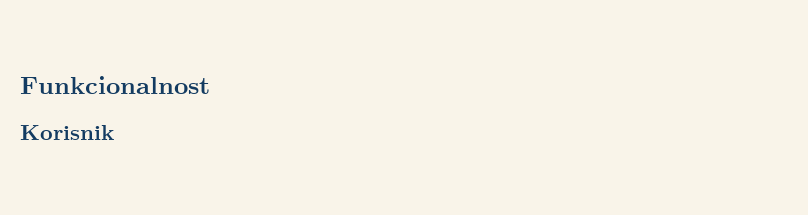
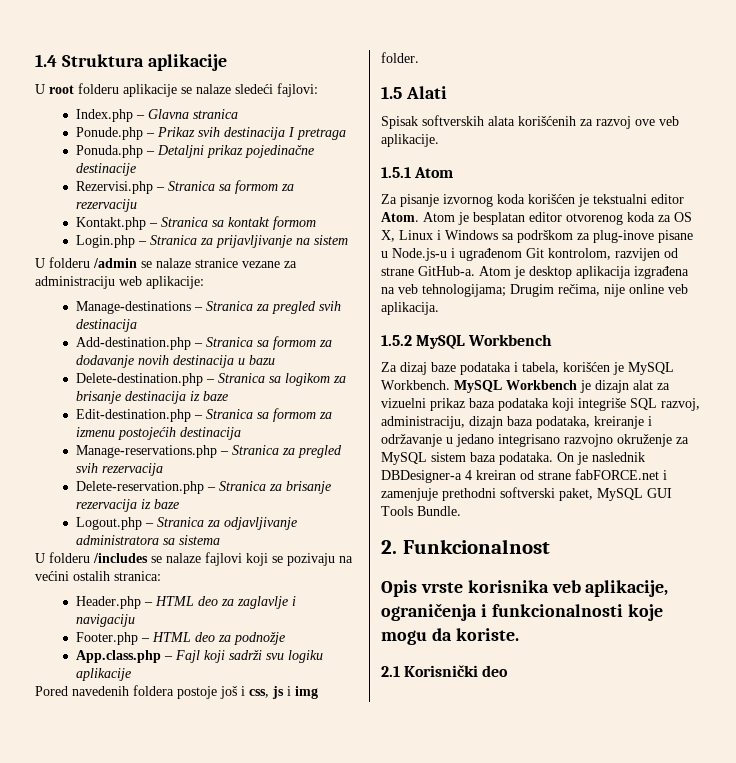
- Funkcionalnost
- Korisnik
+ 1.4 Struktura aplikacije
+ U root folderu aplikacije se nalaze sledeći fajlovi:
+ Index.php – Glavna stranica
+ Ponude.php – Prikaz svih destinacija I pretraga
+ Ponuda.php – Detaljni prikaz pojedinačne destinacije
+ Rezervisi.php – Stranica sa formom za rezervaciju
+ Kontakt.php – Stranica sa kontakt formom
+ Login.php – Stranica za prijavljivanje na sistem
+ U folderu /admin se nalaze stranice vezane za administraciju web aplikacije:
+ Manage-destinations – Stranica za pregled svih destinacija
+ Add-destination.php – Stranica sa formom za dodavanje novih destinacija u bazu
+ Delete-destination.php – Stranica sa logikom za brisanje destinacija iz baze
+ Edit-destination.php – Stranica sa formom za izmenu postojećih destinacija
+ Manage-reservations.php – Stranica za pregled svih rezervacija
+ Delete-reservation.php – Stranica za brisanje rezervacija iz baze
+ Logout.php – Stranica za odjavljivanje administratora sa sistema
+ U folderu /includes se nalaze fajlovi koji se pozivaju na većini ostalih stranica:
+ Header.php – HTML deo za zaglavlje i navigaciju
+ Footer.php – HTML deo za podnožje
+ App.class.php – Fajl koji sadrži svu logiku aplikacije
+ Pored navedenih foldera postoje još i css, js i img folder.
+ 1.5 Alati
+ Spisak softverskih alata korišćenih za razvoj ove veb aplikacije.
+ 1.5.1 Atom
+ Za pisanje izvornog koda korišćen je tekstualni editor Atom. Atom je besplatan editor otvorenog koda za OS X, Linux i Windows sa podrškom za plug-inove pisane u Node.js-u i ugrađenom Git kontrolom, razvijen od strane GitHub-a. Atom je desktop aplikacija izgrađena na veb tehnologijama; Drugim rečima, nije online veb aplikacija.
+ 1.5.2 MySQL Workbench
+ Za dizaj baze podataka i tabela, korišćen je MySQL Workbench. MySQL Workbench je dizajn alat za vizuelni prikaz baza podataka koji integriše SQL razvoj, administraciju, dizajn baza podataka, kreiranje i održavanje u jedano integrisano razvojno okruženje za MySQL sistem baza podataka. On je naslednik DBDesigner-a 4 kreiran od strane fabFORCE.net i zamenjuje prethodni softverski paket, MySQL GUI Tools Bundle.
+ 2. Funkcionalnost
+ Opis vrste korisnika veb aplikacije, ograničenja i funkcionalnosti koje mogu da koriste.
+ 2.1 Korisnički deo

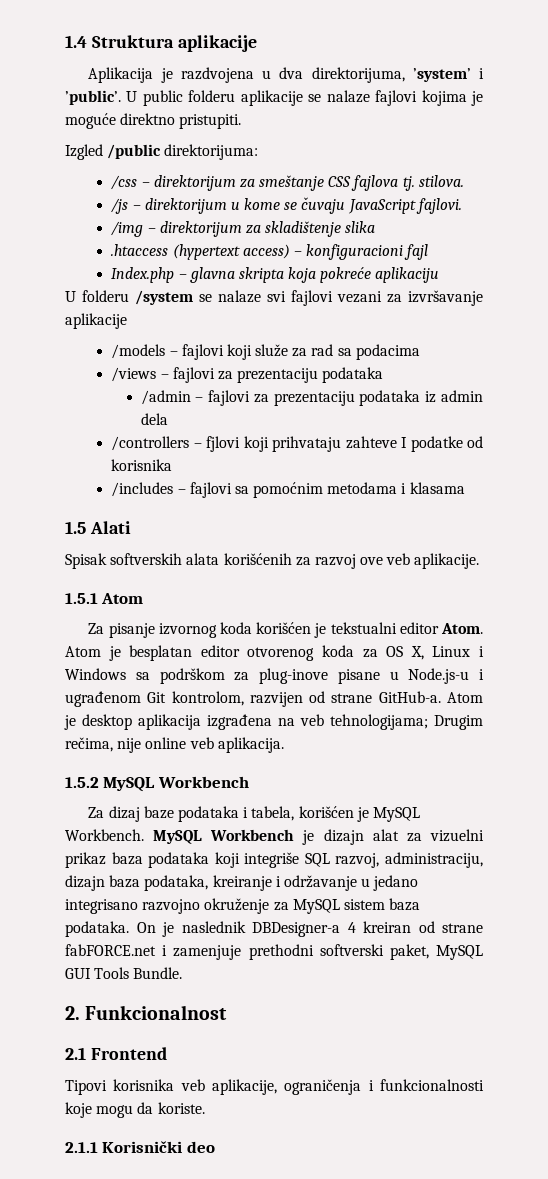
- U root folderu aplikacije se nalaze sledeći fajlovi:
- Index.php – Glavna stranica
- Ponude.php – Prikaz svih destinacija I pretraga
- Ponuda.php – Detaljni prikaz pojedinačne destinacije
- Rezervisi.php – Stranica sa formom za rezervaciju
- Kontakt.php – Stranica sa kontakt formom
- Login.php – Stranica za prijavljivanje na sistem
- U folderu /admin se nalaze stranice vezane za administraciju web aplikacije:
- Manage-destinations – Stranica za pregled svih destinacija
- Add-destination.php – Stranica sa formom za dodavanje novih destinacija u bazu
- Delete-destination.php – Stranica sa logikom za brisanje destinacija iz baze
- Edit-destination.php – Stranica sa formom za izmenu postojećih destinacija
- Manage-reservations.php – Stranica za pregled svih rezervacija
- Delete-reservation.php – Stranica za brisanje rezervacija iz baze
- Logout.php – Stranica za odjavljivanje administratora sa sistema
- U folderu /includes se nalaze fajlovi koji se pozivaju na većini ostalih stranica:
- Header.php – HTML deo za zaglavlje i navigaciju
- Footer.php – HTML deo za podnožje
- App.class.php – Fajl koji sadrži svu logiku aplikacije
- Pored navedenih foldera postoje još i css, js i img folder.
+ Aplikacija je razdvojena u dva direktorijuma, ’system’ i ’public’. U public folderu aplikacije se nalaze fajlovi kojima je moguće direktno pristupiti.
+ Izgled /public direktorijuma:
+ /css – direktorijum za smeštanje CSS fajlova tj. stilova.
+ /js – direktorijum u kome se čuvaju JavaScript fajlovi.
+ /img – direktorijum za skladištenje slika
+ .htaccess (hypertext access) – konfiguracioni fajl
+ Index.php – glavna skripta koja pokreće aplikaciju
+ U folderu /system se nalaze svi fajlovi vezani za izvršavanje aplikacije
+ /models – fajlovi koji služe za rad sa podacima
+ /views – fajlovi za prezentaciju podataka
+ /admin – fajlovi za prezentaciju podataka iz admin dela
+ /controllers – fjlovi koji prihvataju zahteve I podatke od korisnika
+ /includes – fajlovi sa pomoćnim metodama i klasama
- Opis vrste korisnika veb aplikacije, ograničenja i funkcionalnosti koje mogu da koriste.
+ 2.1 Frontend
+ Tipovi korisnika veb aplikacije, ograničenja i funkcionalnosti koje mogu da koriste.
- 2.1 Korisnički deo
+ 2.1.1 Korisnički deo

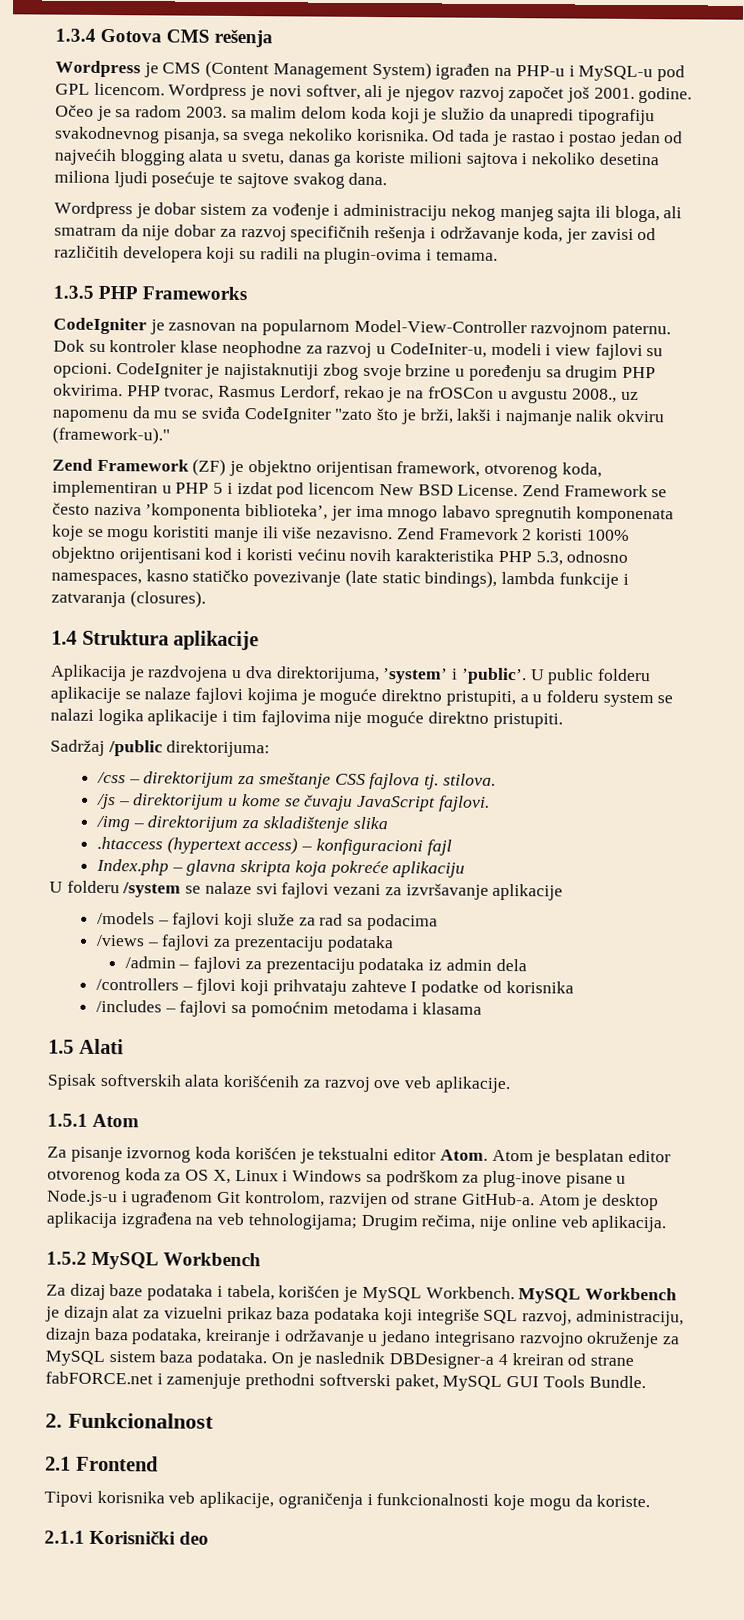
+ 1.3.4 Gotova CMS rešenja
+ Wordpress je CMS (Content Management System) igrađen na PHP-u i MySQL-u pod GPL licencom. Wordpress je novi softver, ali je njegov razvoj započet još 2001. godine. Očeo je sa radom 2003. sa malim delom koda koji je služio da unapredi tipografiju svakodnevnog pisanja, sa svega nekoliko korisnika. Od tada je rastao i postao jedan od najvećih blogging alata u svetu, danas ga koriste milioni sajtova i nekoliko desetina miliona ljudi posećuje te sajtove svakog dana.
+ Wordpress je dobar sistem za vođenje i administraciju nekog manjeg sajta ili bloga, ali smatram da nije dobar za razvoj specifičnih rešenja i održavanje koda, jer zavisi od različitih developera koji su radili na plugin-ovima i temama.
+ 1.3.5 PHP Frameworks
+ CodeIgniter je zasnovan na popularnom Model-View-Controller razvojnom paternu. Dok su kontroler klase neophodne za razvoj u CodeIniter-u, modeli i view fajlovi su opcioni. CodeIgniter je najistaknutiji zbog svoje brzine u poređenju sa drugim PHP okvirima. PHP tvorac, Rasmus Lerdorf, rekao je na frOSCon u avgustu 2008., uz napomenu da mu se sviđa CodeIgniter "zato što je brži, lakši i najmanje nalik okviru (framework-u)."
+ Zend Framework (ZF) je objektno orijentisan framework, otvorenog koda, implementiran u PHP 5 i izdat pod licencom New BSD License. Zend Framework se često naziva ’komponenta biblioteka’, jer ima mnogo labavo spregnutih komponenata koje se mogu koristiti manje ili više nezavisno. Zend Framevork 2 koristi 100% objektno orijentisani kod i koristi većinu novih karakteristika PHP 5.3, odnosno namespaces, kasno statičko povezivanje (late static bindings), lambda funkcije i zatvaranja (closures).
- U public folderu aplikacije se nalaze fajlovi kojima je moguće direktno pristupiti.
+ U public folderu aplikacije se nalaze fajlovi kojima je moguće direktno pristupiti, a u folderu system se nalazi logika aplikacije i tim fajlovima nije moguće direktno pristupiti.
- Izgled /public direktorijuma:
+ Sadržaj /public direktorijuma:

